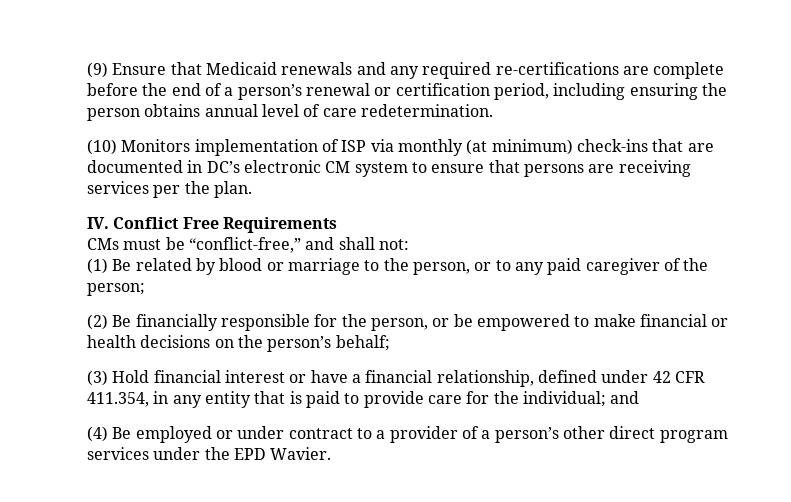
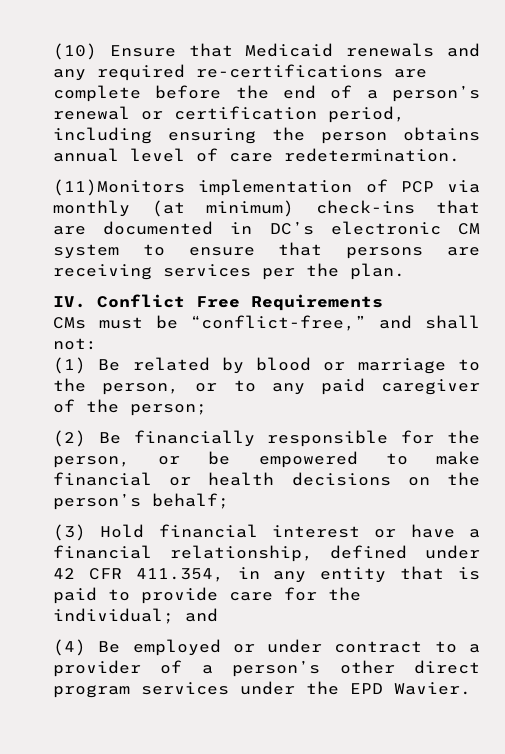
- (9) Ensure that Medicaid renewals and any required re-certifications are complete before the end of a person’s renewal or certification period, including ensuring the person obtains annual level of care redetermination.
+ (10) Ensure that Medicaid renewals and any required re-certifications are complete before the end of a person’s renewal or certification period, including ensuring the person obtains annual level of care redetermination.
- (10) Monitors implementation of ISP via monthly (at minimum) check-ins that are documented in DC’s electronic CM system to ensure that persons are receiving services per the plan.
+ (11)Monitors implementation of PCP via monthly (at minimum) check-ins that are documented in DC’s electronic CM system to ensure that persons are receiving services per the plan.

